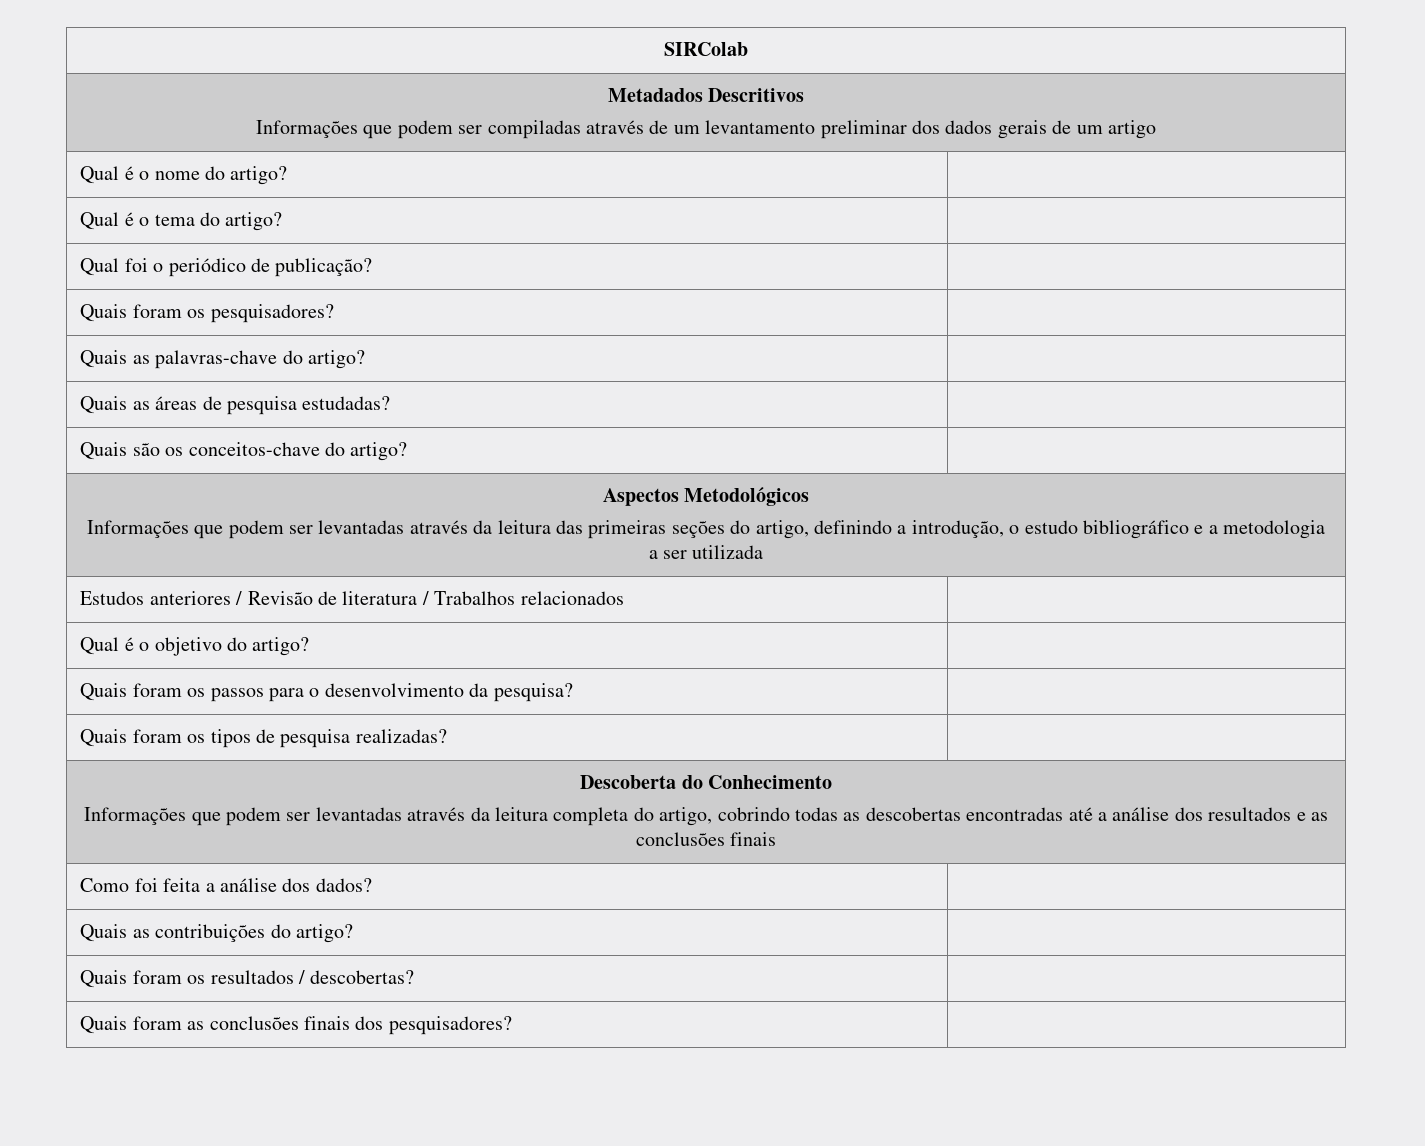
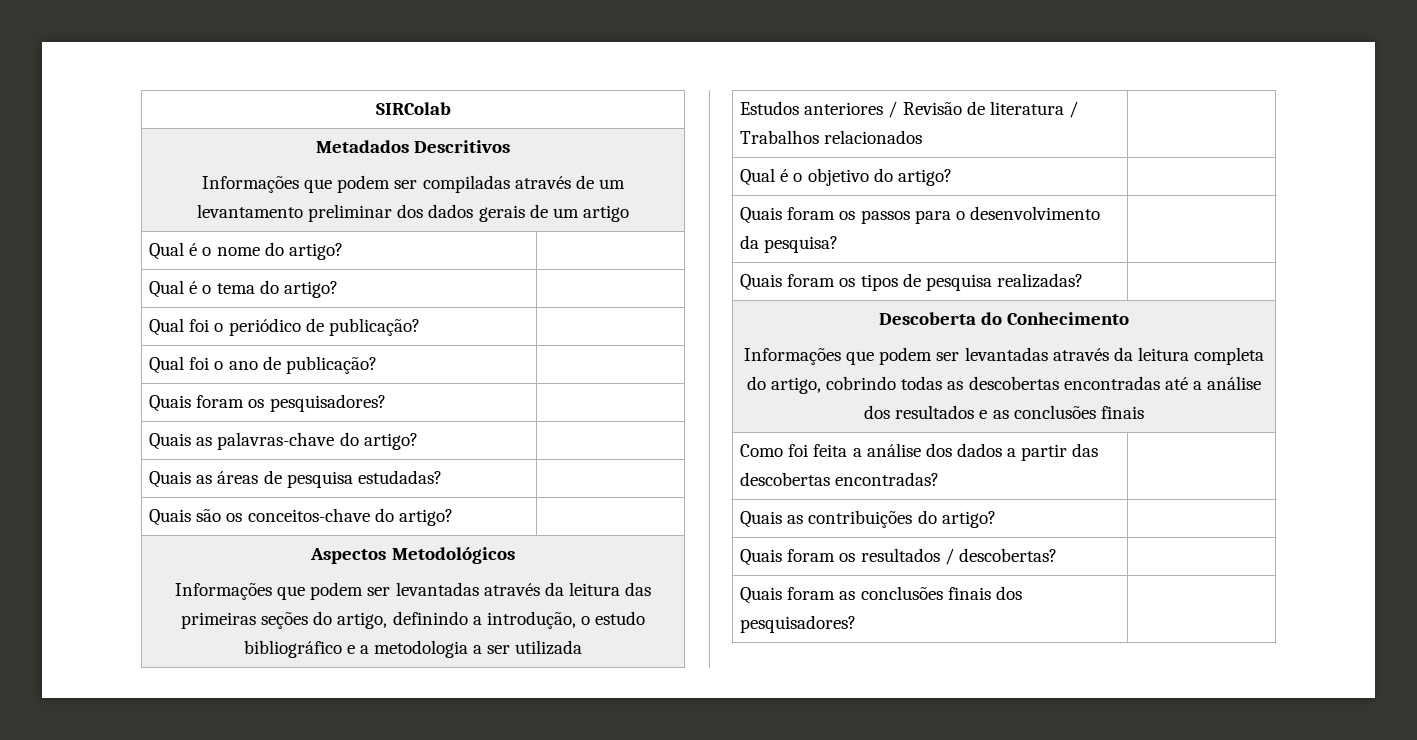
+ Qual foi o ano de publicação? |
- Como foi feita a análise dos dados? |
+ Como foi feita a análise dos dados a partir das descobertas encontradas? |

